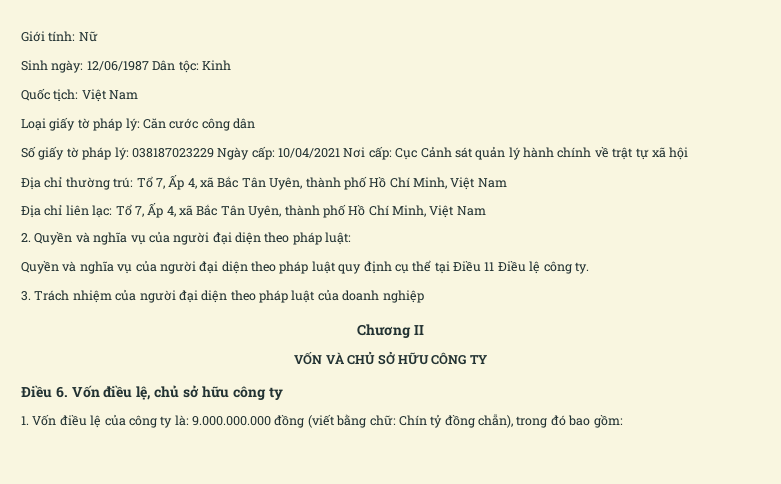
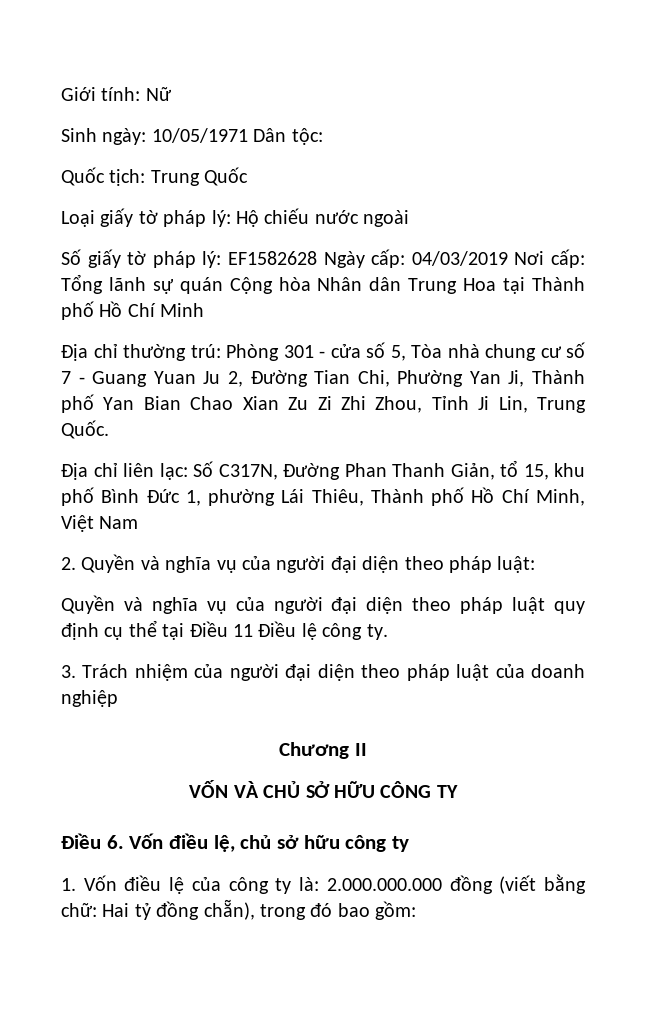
- Sinh ngày: 12/06/1987 Dân tộc: Kinh
+ Sinh ngày: 10/05/1971 Dân tộc:
- Quốc tịch: Việt Nam
+ Quốc tịch: Trung Quốc
- Loại giấy tờ pháp lý: Căn cước công dân
+ Loại giấy tờ pháp lý: Hộ chiếu nước ngoài
- Số giấy tờ pháp lý: 038187023229 Ngày cấp: 10/04/2021 Nơi cấp: Cục Cảnh sát quản lý hành chính về trật tự xã hội
- Địa chỉ thường trú: Tổ 7, Ấp 4, xã Bắc Tân Uyên, thành phố Hồ Chí Minh, Việt Nam
- Địa chỉ liên lạc: Tổ 7, Ấp 4, xã Bắc Tân Uyên, thành phố Hồ Chí Minh, Việt Nam
+ Số giấy tờ pháp lý: EF1582628 Ngày cấp: 04/03/2019 Nơi cấp: Tổng lãnh sự quán Cộng hòa Nhân dân Trung Hoa tại Thành phố Hồ Chí Minh
+ Địa chỉ thường trú: Phòng 301 - cửa số 5, Tòa nhà chung cư số 7 - Guang Yuan Ju 2, Đường Tian Chi, Phường Yan Ji, Thành phố Yan Bian Chao Xian Zu Zi Zhi Zhou, Tỉnh Ji Lin, Trung Quốc.
+ Địa chỉ liên lạc: Số C317N, Đường Phan Thanh Giản, tổ 15, khu phố Bình Đức 1, phường Lái Thiêu, Thành phố Hồ Chí Minh, Việt Nam
- 1. Vốn điều lệ của công ty là: 9.000.000.000 đồng (viết bằng chữ: Chín tỷ đồng chẵn), trong đó bao gồm:
+ 1. Vốn điều lệ của công ty là: 2.000.000.000 đồng (viết bằng chữ: Hai tỷ đồng chẵn), trong đó bao gồm:

